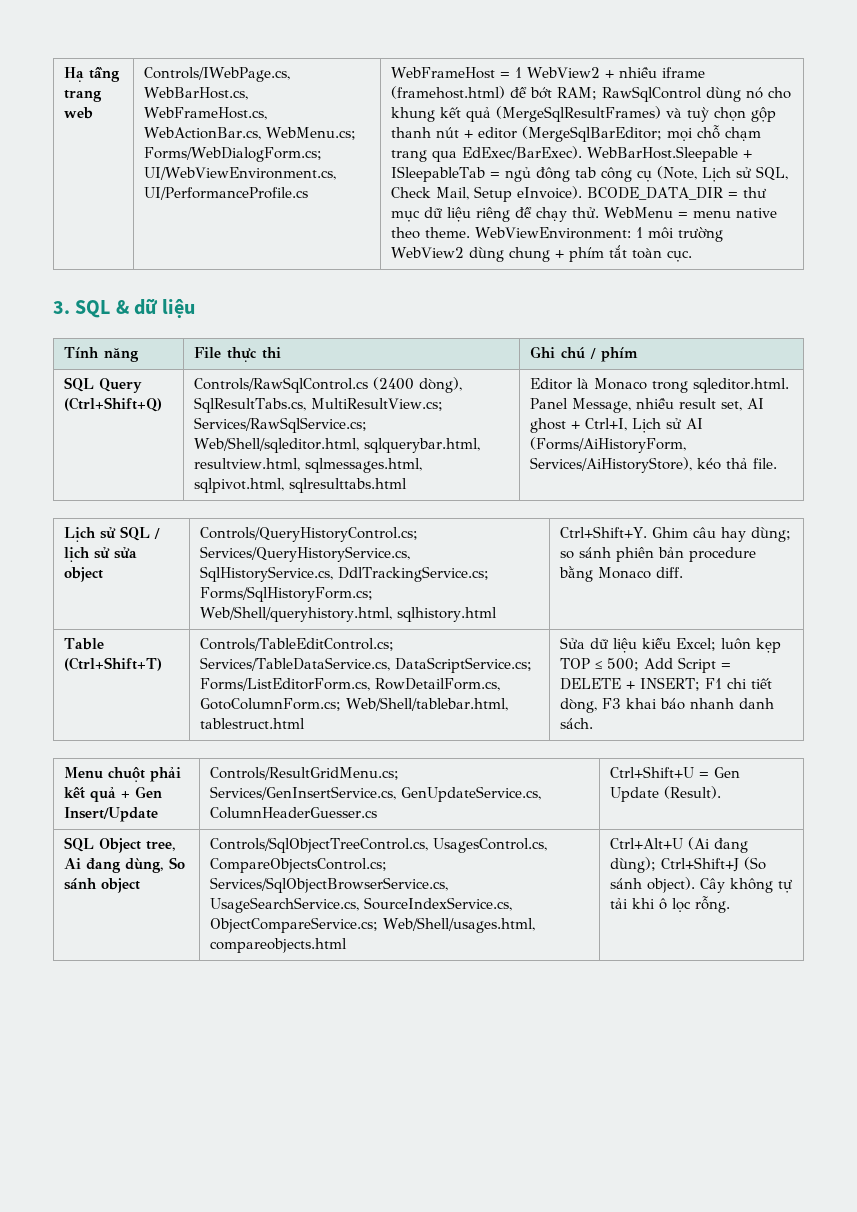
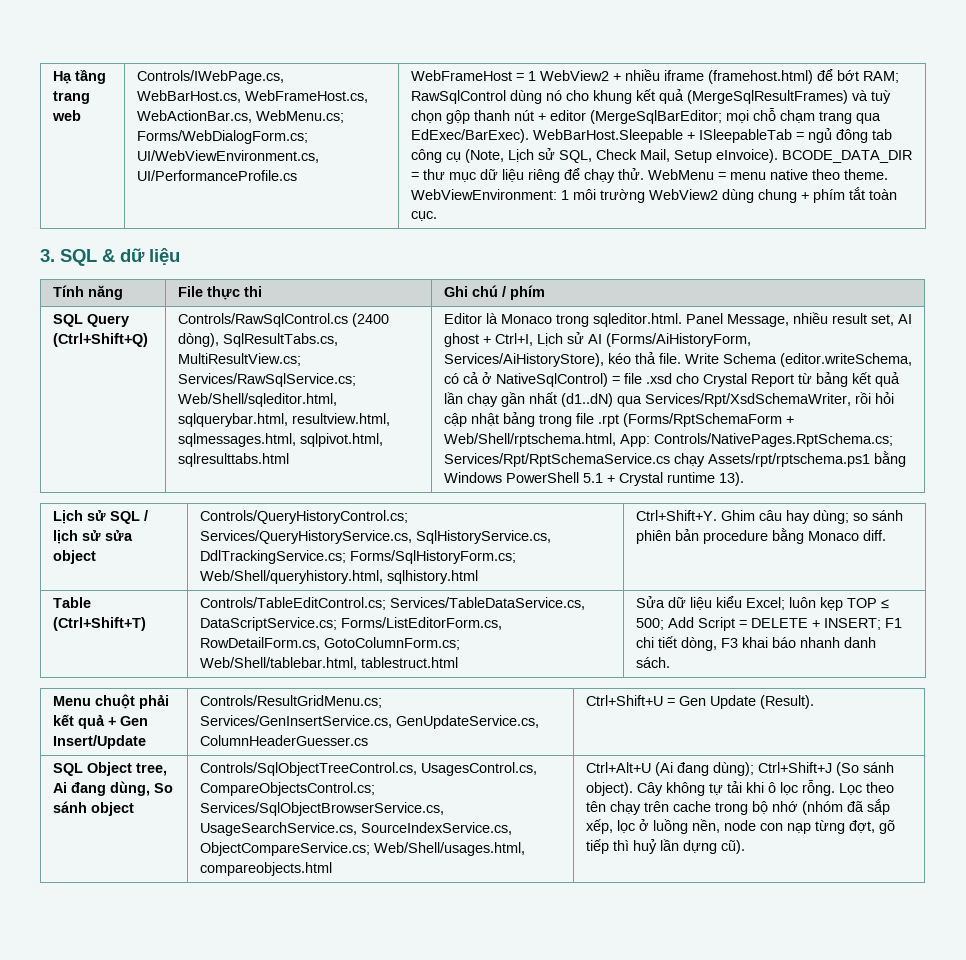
+ Write Schema (editor.writeSchema, có cả ở NativeSqlControl) = file .xsd cho Crystal Report từ bảng kết quả lần chạy gần nhất (d1..dN) qua Services/Rpt/XsdSchemaWriter, rồi hỏi cập nhật bảng trong file .rpt (Forms/RptSchemaForm + Web/Shell/rptschema.html, App: Controls/NativePages.RptSchema.cs; Services/Rpt/RptSchemaService.cs chạy Assets/rpt/rptschema.ps1 bằng Windows PowerShell 5.1 + Crystal runtime 13).
+ Lọc theo tên chạy trên cache trong bộ nhớ (nhóm đã sắp xếp, lọc ở luồng nền, node con nạp từng đợt, gõ tiếp thì huỷ lần dựng cũ).

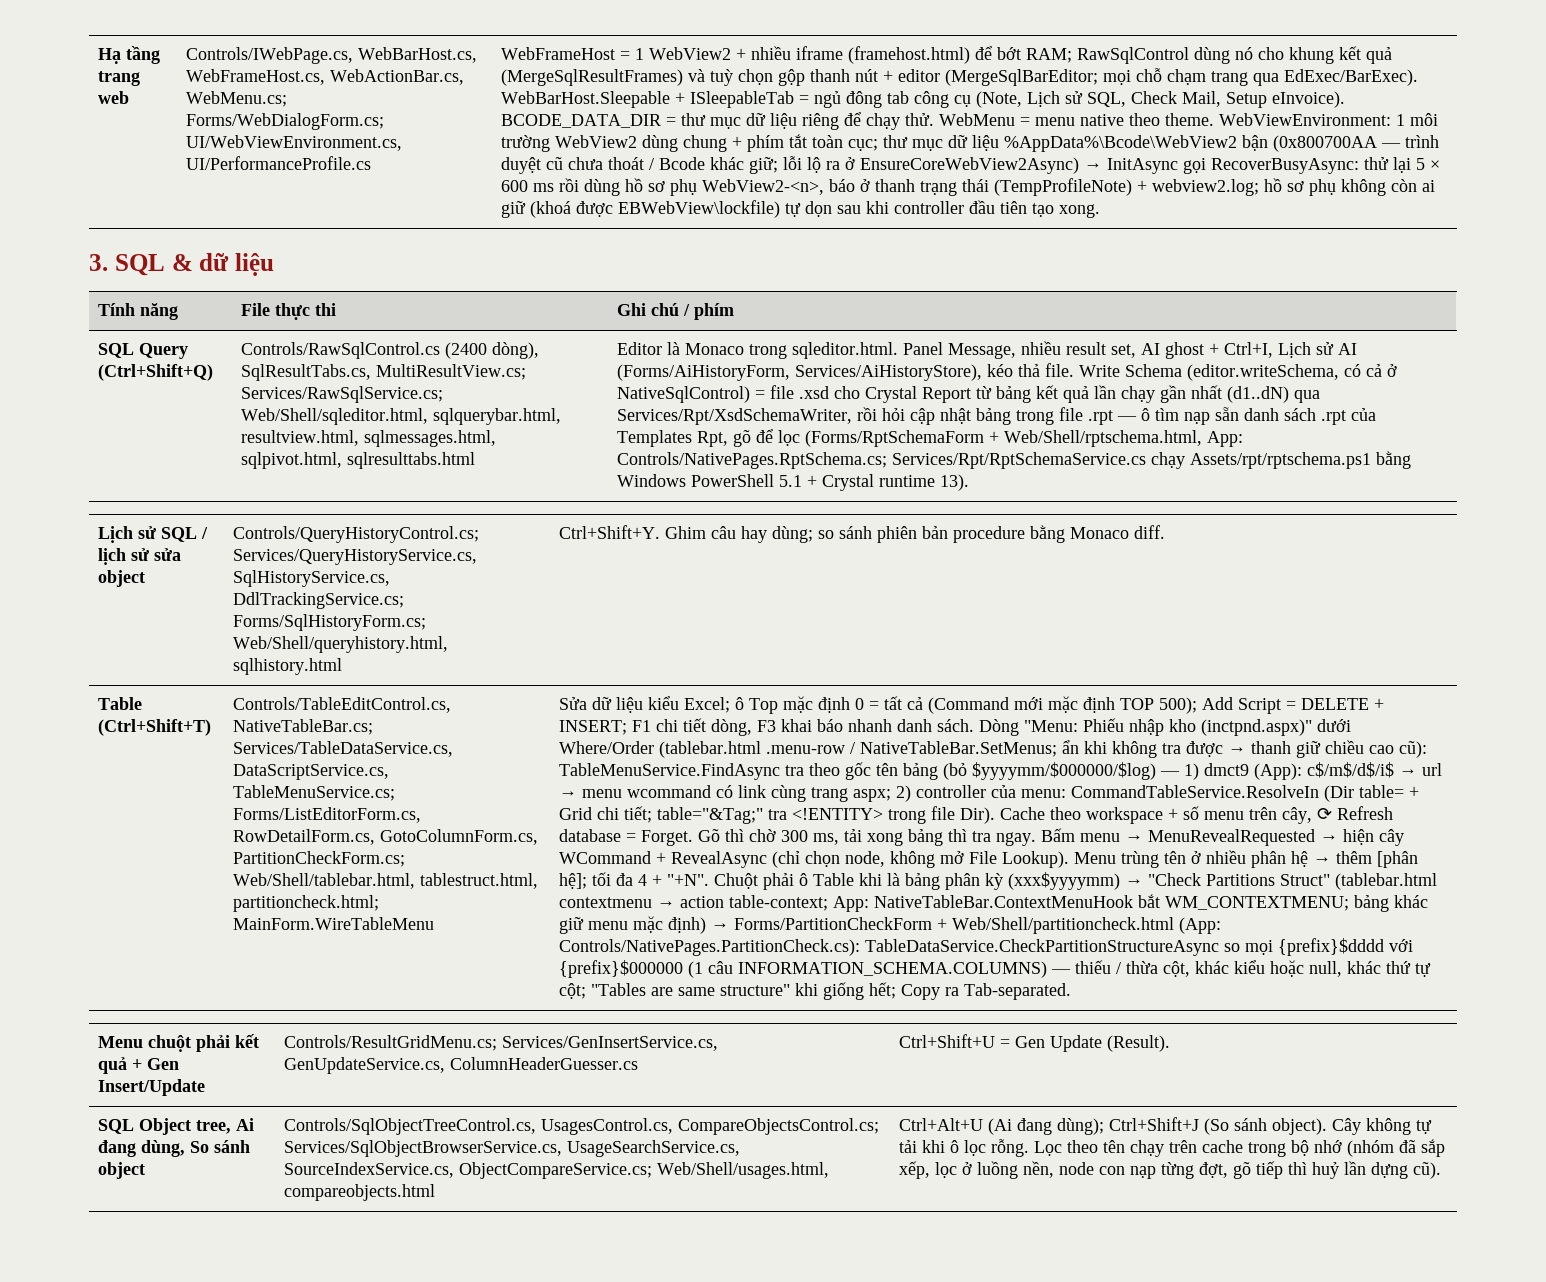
- WebViewEnvironment: 1 môi trường WebView2 dùng chung + phím tắt toàn cục.
+ WebViewEnvironment: 1 môi trường WebView2 dùng chung + phím tắt toàn cục; thư mục dữ liệu %AppData%\Bcode\WebView2 bận (0x800700AA — trình duyệt cũ chưa thoát / Bcode khác giữ; lỗi lộ ra ở EnsureCoreWebView2Async) → InitAsync gọi RecoverBusyAsync: thử lại 5 × 600 ms rồi dùng hồ sơ phụ WebView2-<n>, báo ở thanh trạng thái (TempProfileNote) + webview2.log; hồ sơ phụ không còn ai giữ (khoá được EBWebView\lockfile) tự dọn sau khi controller đầu tiên tạo xong.
- Write Schema (editor.writeSchema, có cả ở NativeSqlControl) = file .xsd cho Crystal Report từ bảng kết quả lần chạy gần nhất (d1..dN) qua Services/Rpt/XsdSchemaWriter, rồi hỏi cập nhật bảng trong file .rpt (Forms/RptSchemaForm + Web/Shell/rptschema.html, App: Controls/NativePages.RptSchema.cs; Services/Rpt/RptSchemaService.cs chạy Assets/rpt/rptschema.ps1 bằng Windows PowerShell 5.1 + Crystal runtime 13).
+ Write Schema (editor.writeSchema, có cả ở NativeSqlControl) = file .xsd cho Crystal Report từ bảng kết quả lần chạy gần nhất (d1..dN) qua Services/Rpt/XsdSchemaWriter, rồi hỏi cập nhật bảng trong file .rpt — ô tìm nạp sẵn danh sách .rpt của Templates Rpt, gõ để lọc (Forms/RptSchemaForm + Web/Shell/rptschema.html, App: Controls/NativePages.RptSchema.cs; Services/Rpt/RptSchemaService.cs chạy Assets/rpt/rptschema.ps1 bằng Windows PowerShell 5.1 + Crystal runtime 13).
- Controls/TableEditControl.cs; Services/TableDataService.cs, DataScriptService.cs; Forms/ListEditorForm.cs, RowDetailForm.cs, GotoColumnForm.cs; Web/Shell/tablebar.html, tablestruct.html
+ Controls/TableEditControl.cs, NativeTableBar.cs; Services/TableDataService.cs, DataScriptService.cs, TableMenuService.cs; Forms/ListEditorForm.cs, RowDetailForm.cs, GotoColumnForm.cs, PartitionCheckForm.cs; Web/Shell/tablebar.html, tablestruct.html, partitioncheck.html; MainForm.WireTableMenu
- Sửa dữ liệu kiểu Excel; luôn kẹp TOP ≤ 500; Add Script = DELETE + INSERT; F1 chi tiết dòng, F3 khai báo nhanh danh sách.
+ Sửa dữ liệu kiểu Excel; ô Top mặc định 0 = tất cả (Command mới mặc định TOP 500); Add Script = DELETE + INSERT; F1 chi tiết dòng, F3 khai báo nhanh danh sách. Dòng "Menu: Phiếu nhập kho (inctpnd.aspx)" dưới Where/Order (tablebar.html .menu-row / NativeTableBar.SetMenus; ẩn khi không tra được → thanh giữ chiều cao cũ): TableMenuService.FindAsync tra theo gốc tên bảng (bỏ $yyyymm/$000000/$log) — 1) dmct9 (App): c$/m$/d$/i$ → url → menu wcommand có link cùng trang aspx; 2) controller của menu: CommandTableService.ResolveIn (Dir table= + Grid chi tiết; table="&Tag;" tra <!ENTITY> trong file Dir). Cache theo workspace + số menu trên cây, ⟳ Refresh database = Forget. Gõ thì chờ 300 ms, tải xong bảng thì tra ngay. Bấm menu → MenuRevealRequested → hiện cây WCommand + RevealAsync (chỉ chọn node, không mở File Lookup). Menu trùng tên ở nhiều phân hệ → thêm [phân hệ]; tối đa 4 + "+N". Chuột phải ô Table khi là bảng phân kỳ (xxx$yyyymm) → "Check Partitions Struct" (tablebar.html contextmenu → action table-context; App: NativeTableBar.ContextMenuHook bắt WM_CONTEXTMENU; bảng khác giữ menu mặc định) → Forms/PartitionCheckForm + Web/Shell/partitioncheck.html (App: Controls/NativePages.PartitionCheck.cs): TableDataService.CheckPartitionStructureAsync so mọi {prefix}$dddd với {prefix}$000000 (1 câu INFORMATION_SCHEMA.COLUMNS) — thiếu / thừa cột, khác kiểu hoặc null, khác thứ tự cột; "Tables are same structure" khi giống hết; Copy ra Tab-separated.

